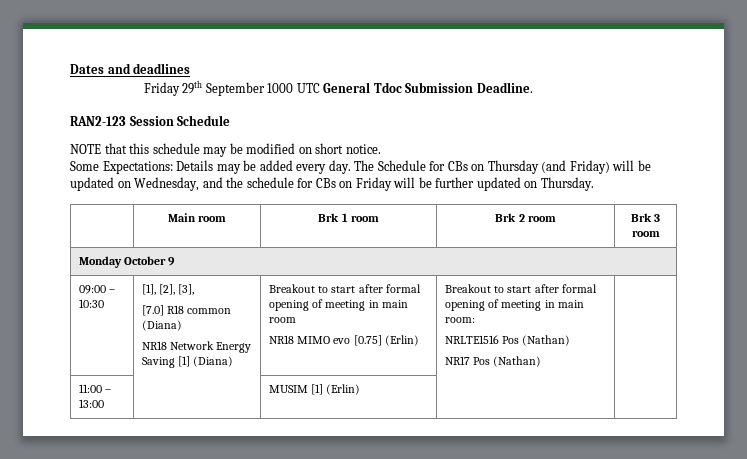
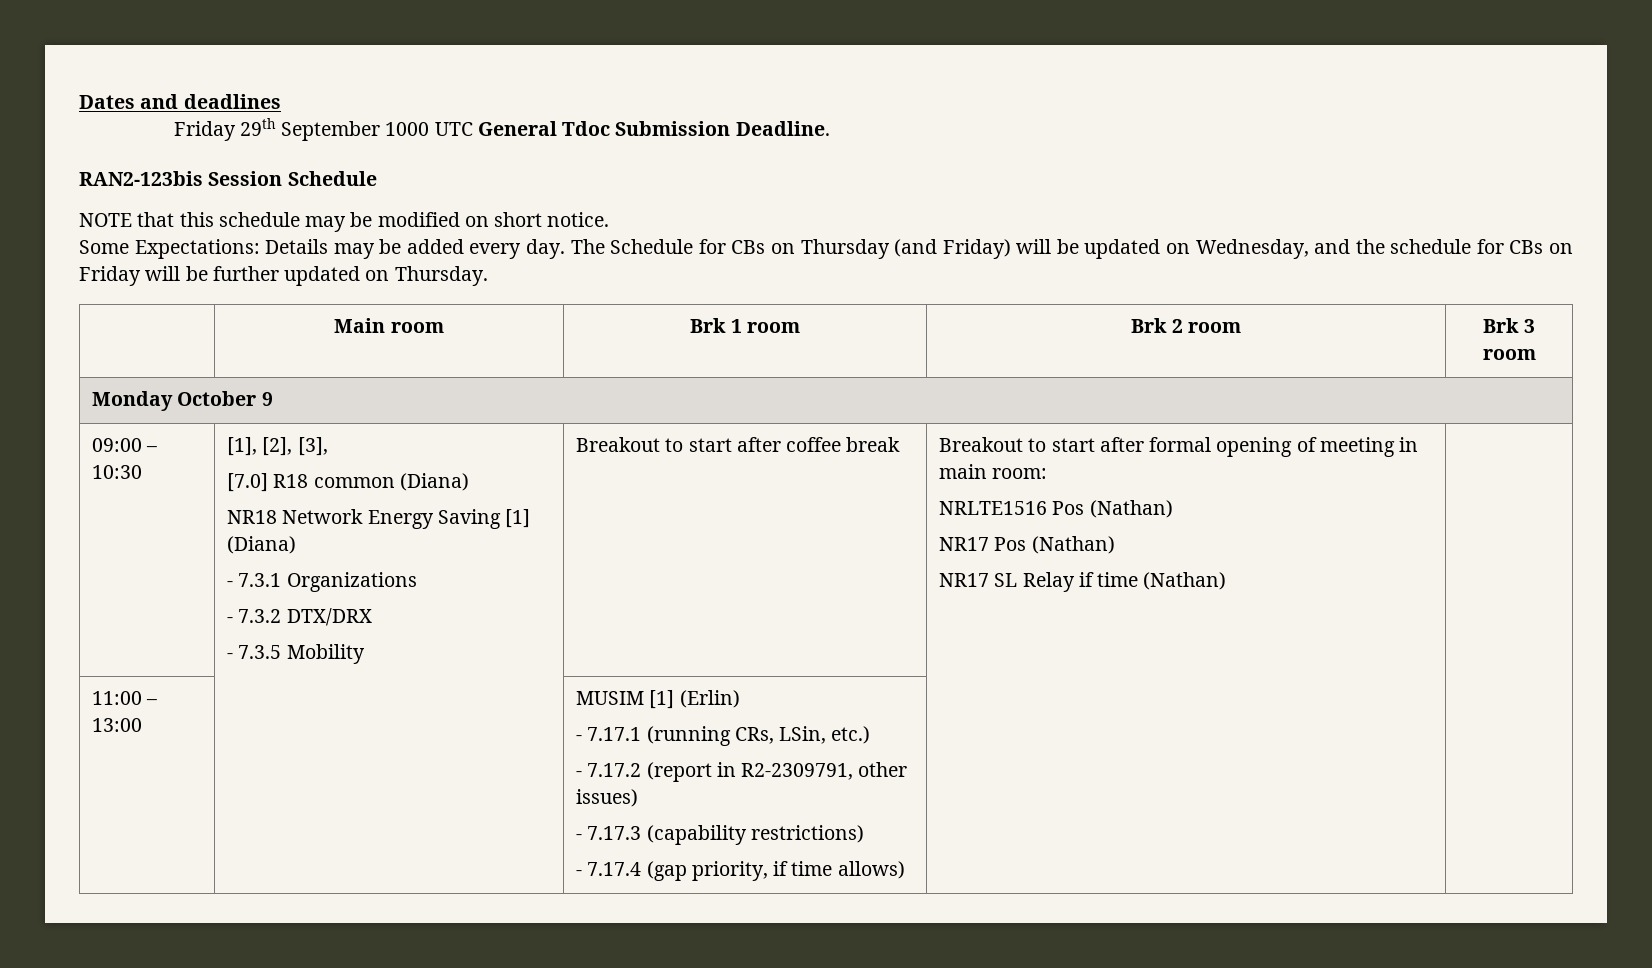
- RAN2-123 Session Schedule
+ RAN2-123bis Session Schedule
- Breakout to start after formal opening of meeting in main room
- NR18 MIMO evo [0.75] (Erlin)
+ - 7.3.1 Organizations
+ - 7.3.2 DTX/DRX
+ - 7.3.5 Mobility | Breakout to start after coffee break
+ NR17 SL Relay if time (Nathan)
- 11:00 – 13:00 | | MUSIM [1] (Erlin) | |
+ 11:00 – 13:00 | | MUSIM [1] (Erlin)
+ - 7.17.1 (running CRs, LSin, etc.)
+ - 7.17.2 (report in R2-2309791, other issues)
+ - 7.17.3 (capability restrictions)
+ - 7.17.4 (gap priority, if time allows) | |

